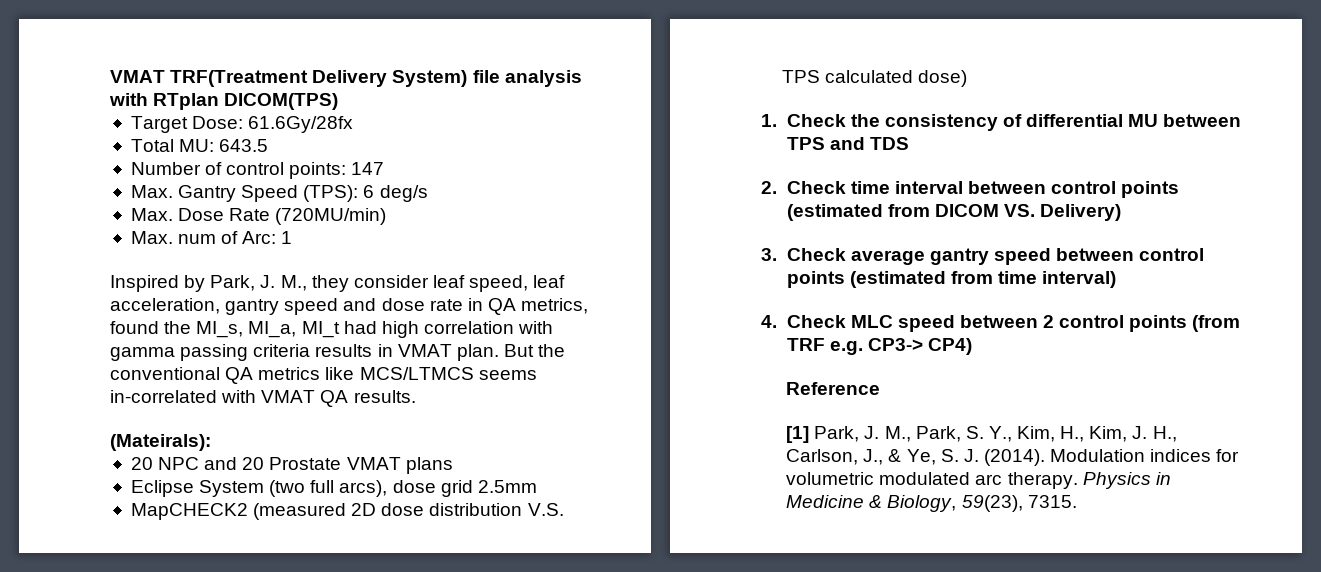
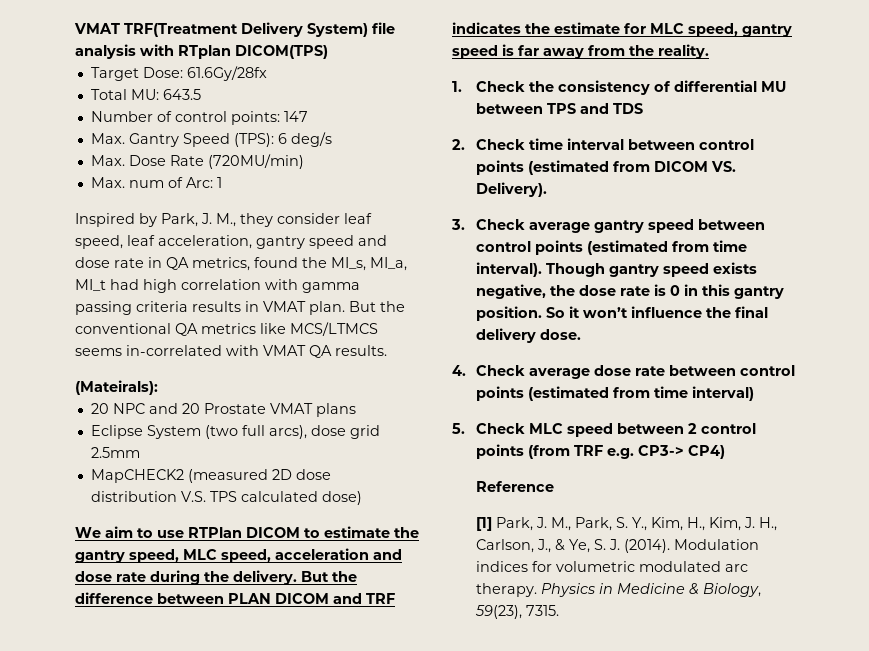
+ We aim to use RTPlan DICOM to estimate the gantry speed, MLC speed, acceleration and dose rate during the delivery. But the difference between PLAN DICOM and TRF indicates the estimate for MLC speed, gantry speed is far away from the reality.
- 2. Check time interval between control points (estimated from DICOM VS. Delivery)
+ 2. Check time interval between control points (estimated from DICOM VS. Delivery).
- 3. Check average gantry speed between control points (estimated from time interval)
+ 3. Check average gantry speed between control points (estimated from time interval). Though gantry speed exists negative, the dose rate is 0 in this gantry position. So it won’t influence the final delivery dose.
+ 4. Check average dose rate between control points (estimated from time interval)
- 4. Check MLC speed between 2 control points (from TRF e.g. CP3-> CP4)
+ 5. Check MLC speed between 2 control points (from TRF e.g. CP3-> CP4)

